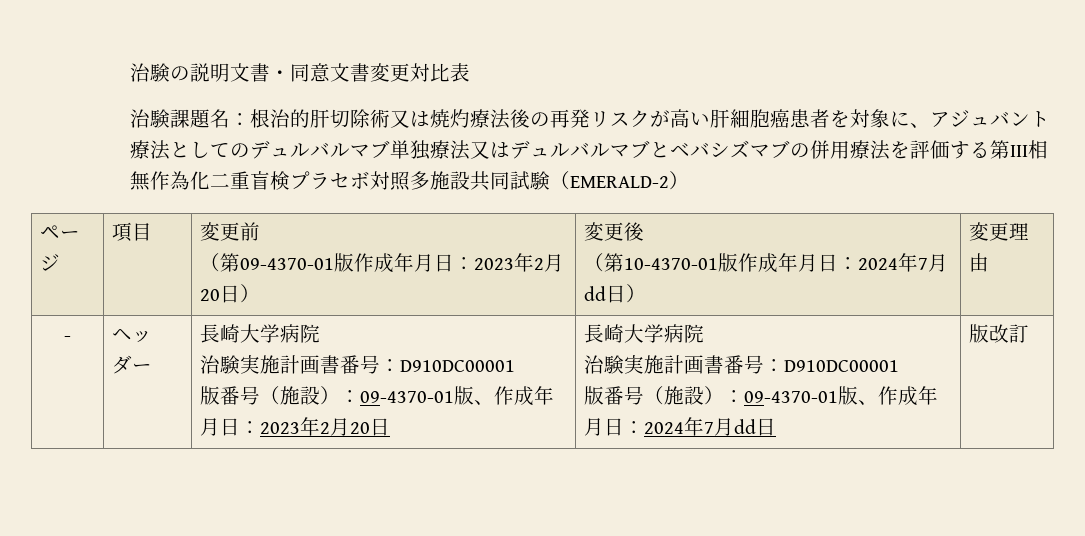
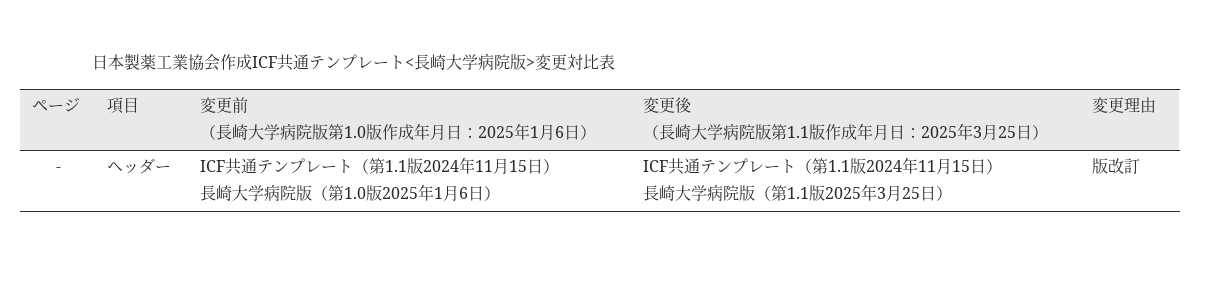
- 治験の説明文書・同意文書変更対比表
- 治験課題名：根治的肝切除術又は焼灼療法後の再発リスクが高い肝細胞癌患者を対象に、アジュバント療法としてのデュルバルマブ単独療法又はデュルバルマブとベバシズマブの併用療法を評価する第III相無作為化二重盲検プラセボ対照多施設共同試験（EMERALD-2）
+ 日本製薬工業協会作成ICF共通テンプレート<長崎大学病院版>変更対比表
  ページ | 項目 | 変更前
- （第09-4370-01版作成年月日：2023年2月20日） | 変更後
- （第10-4370-01版作成年月日：2024年7月dd日） | 変更理由
+ （長崎大学病院版第1.0版作成年月日：2025年1月6日） | 変更後
+ （長崎大学病院版第1.1版作成年月日：2025年3月25日） | 変更理由
- ヘッダー | 長崎大学病院
- 治験実施計画書番号：D910DC00001
- 版番号（施設）：09-4370-01版、作成年月日：2023年2月20日 | 長崎大学病院
- 治験実施計画書番号：D910DC00001
- 版番号（施設）：09-4370-01版、作成年月日：2024年7月dd日
+ ヘッダー | ICF共通テンプレート（第1.1版2024年11月15日）
+ 長崎大学病院版（第1.0版2025年1月6日） | ICF共通テンプレート（第1.1版2024年11月15日）
+ 長崎大学病院版（第1.1版2025年3月25日）

